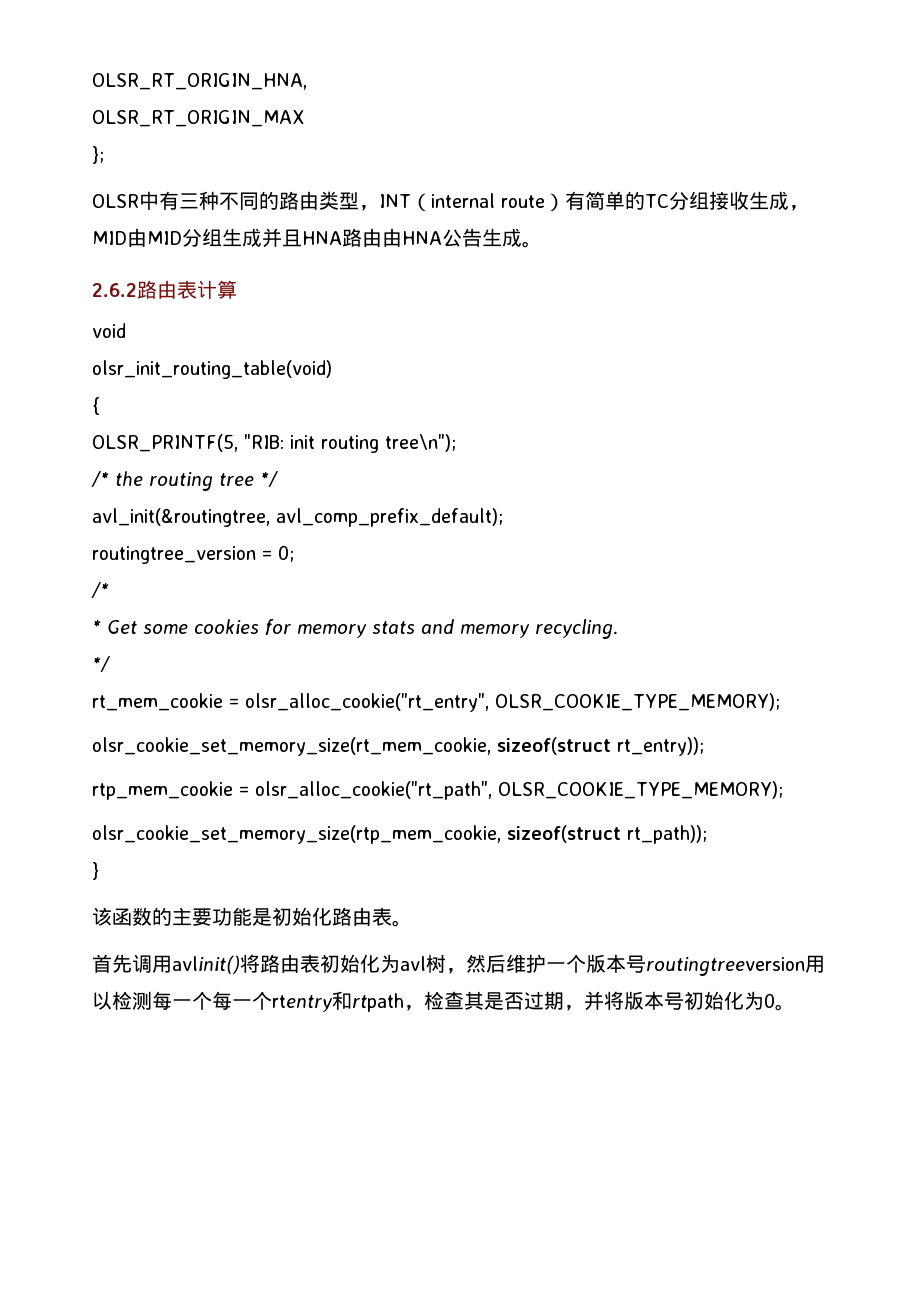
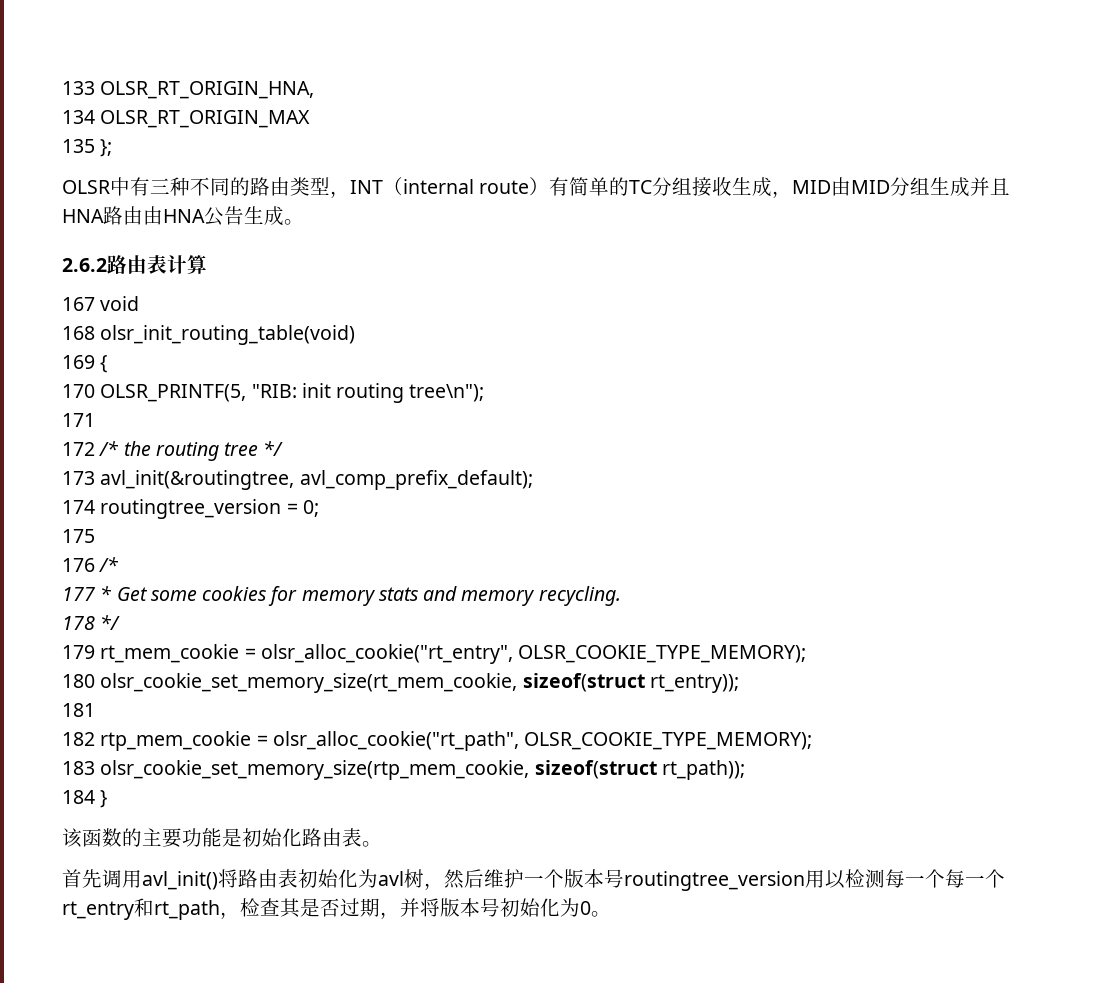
- OLSR_RT_ORIGIN_HNA,
+ 133 OLSR_RT_ORIGIN_HNA,
- OLSR_RT_ORIGIN_MAX
+ 134 OLSR_RT_ORIGIN_MAX
- };
+ 135 };
- void
+ 167 void
- olsr_init_routing_table(void)
+ 168 olsr_init_routing_table(void)
- {
+ 169 {
- OLSR_PRINTF(5, "RIB: init routing tree\n");
+ 170 OLSR_PRINTF(5, "RIB: init routing tree\n");
- /* the routing tree */
+ 171
+ 172 /* the routing tree */
- avl_init(&routingtree, avl_comp_prefix_default);
+ 173 avl_init(&routingtree, avl_comp_prefix_default);
- routingtree_version = 0;
- /*
+ 174 routingtree_version = 0;
+ 175
+ 176 /*
- * Get some cookies for memory stats and memory recycling.
- */
- rt_mem_cookie = olsr_alloc_cookie("rt_entry", OLSR_COOKIE_TYPE_MEMORY);
+ 177 * Get some cookies for memory stats and memory recycling.
+ 178 */
+ 179 rt_mem_cookie = olsr_alloc_cookie("rt_entry", OLSR_COOKIE_TYPE_MEMORY);
- olsr_cookie_set_memory_size(rt_mem_cookie, sizeof(struct rt_entry));
+ 180 olsr_cookie_set_memory_size(rt_mem_cookie, sizeof(struct rt_entry));
- rtp_mem_cookie = olsr_alloc_cookie("rt_path", OLSR_COOKIE_TYPE_MEMORY);
+ 181
+ 182 rtp_mem_cookie = olsr_alloc_cookie("rt_path", OLSR_COOKIE_TYPE_MEMORY);
- olsr_cookie_set_memory_size(rtp_mem_cookie, sizeof(struct rt_path));
+ 183 olsr_cookie_set_memory_size(rtp_mem_cookie, sizeof(struct rt_path));
- }
+ 184 }
- 首先调用avlinit()将路由表初始化为avl树，然后维护一个版本号routingtreeversion用以检测每一个每一个rtentry和rtpath，检查其是否过期，并将版本号初始化为0。
+ 首先调用avl_init()将路由表初始化为avl树，然后维护一个版本号routingtree_version用以检测每一个每一个rt_entry和rt_path，检查其是否过期，并将版本号初始化为0。

